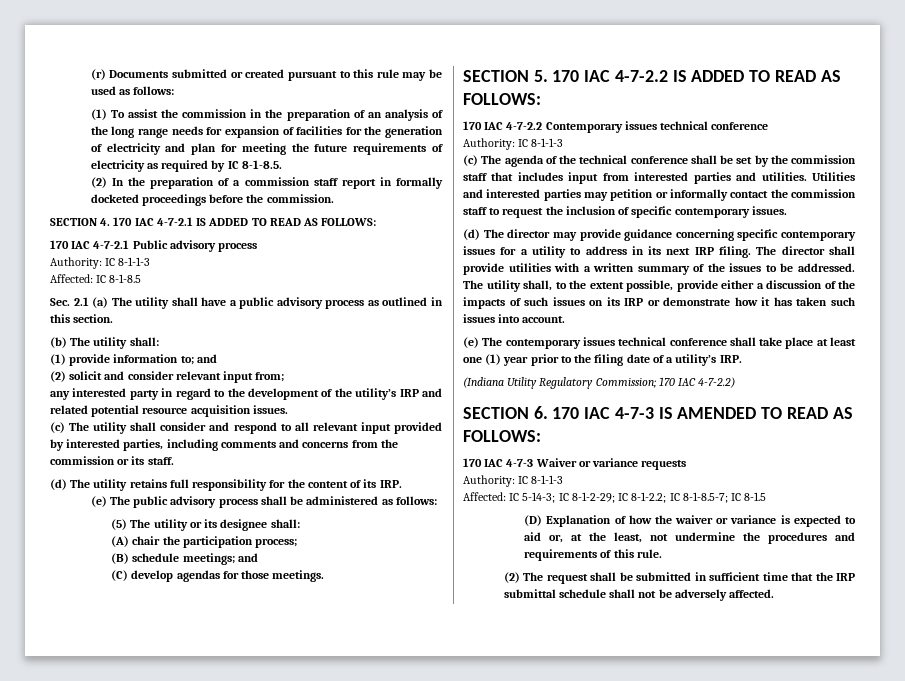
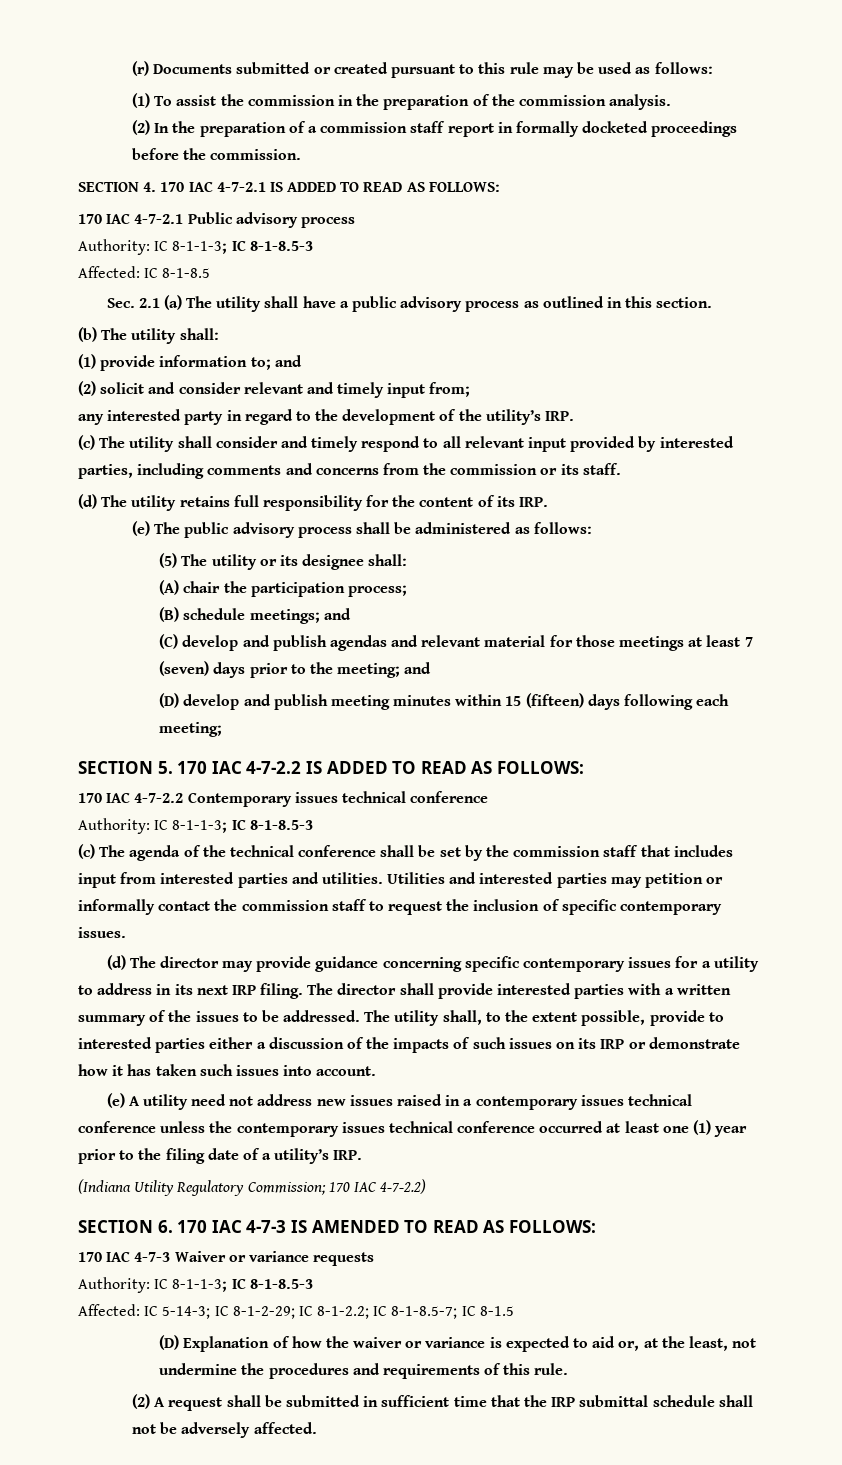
- (1) To assist the commission in the preparation of an analysis of the long range needs for expansion of facilities for the generation of electricity and plan for meeting the future requirements of electricity as required by IC 8-1-8.5.
+ (1) To assist the commission in the preparation of the commission analysis.
  170 IAC 4-7-2.1 Public advisory process
- Authority: IC 8-1-1-3
+ Authority: IC 8-1-1-3; IC 8-1-8.5-3
- (2) solicit and consider relevant input from;
+ (2) solicit and consider relevant and timely input from;
- any interested party in regard to the development of the utility’s IRP and related potential resource acquisition issues.
+ any interested party in regard to the development of the utility’s IRP.
- (c) The utility shall consider and respond to all relevant input provided by interested parties, including comments and concerns from the commission or its staff.
+ (c) The utility shall consider and timely respond to all relevant input provided by interested parties, including comments and concerns from the commission or its staff.
- (C) develop agendas for those meetings.
+ (C) develop and publish agendas and relevant material for those meetings at least 7 (seven) days prior to the meeting; and
+ (D) develop and publish meeting minutes within 15 (fifteen) days following each meeting;
  170 IAC 4-7-2.2 Contemporary issues technical conference
- Authority: IC 8-1-1-3
+ Authority: IC 8-1-1-3; IC 8-1-8.5-3
- The director shall provide utilities with a written summary of the issues to be addressed.
+ The director shall provide interested parties with a written summary of the issues to be addressed.
- The utility shall, to the extent possible, provide either a discussion of the impacts of such issues on its IRP or demonstrate how it has taken such issues into account.
+ The utility shall, to the extent possible, provide to interested parties either a discussion of the impacts of such issues on its IRP or demonstrate how it has taken such issues into account.
- (e) The contemporary issues technical conference shall take place at least one (1) year prior to the filing date of a utility’s IRP.
+ (e) A utility need not address new issues raised in a contemporary issues technical conference unless the contemporary issues technical conference occurred at least one (1) year prior to the filing date of a utility’s IRP.
  170 IAC 4-7-3 Waiver or variance requests
- Authority: IC 8-1-1-3
+ Authority: IC 8-1-1-3; IC 8-1-8.5-3
- (2) The request shall be submitted in sufficient time that the IRP submittal schedule shall not be adversely affected.
+ (2) A request shall be submitted in sufficient time that the IRP submittal schedule shall not be adversely affected.

